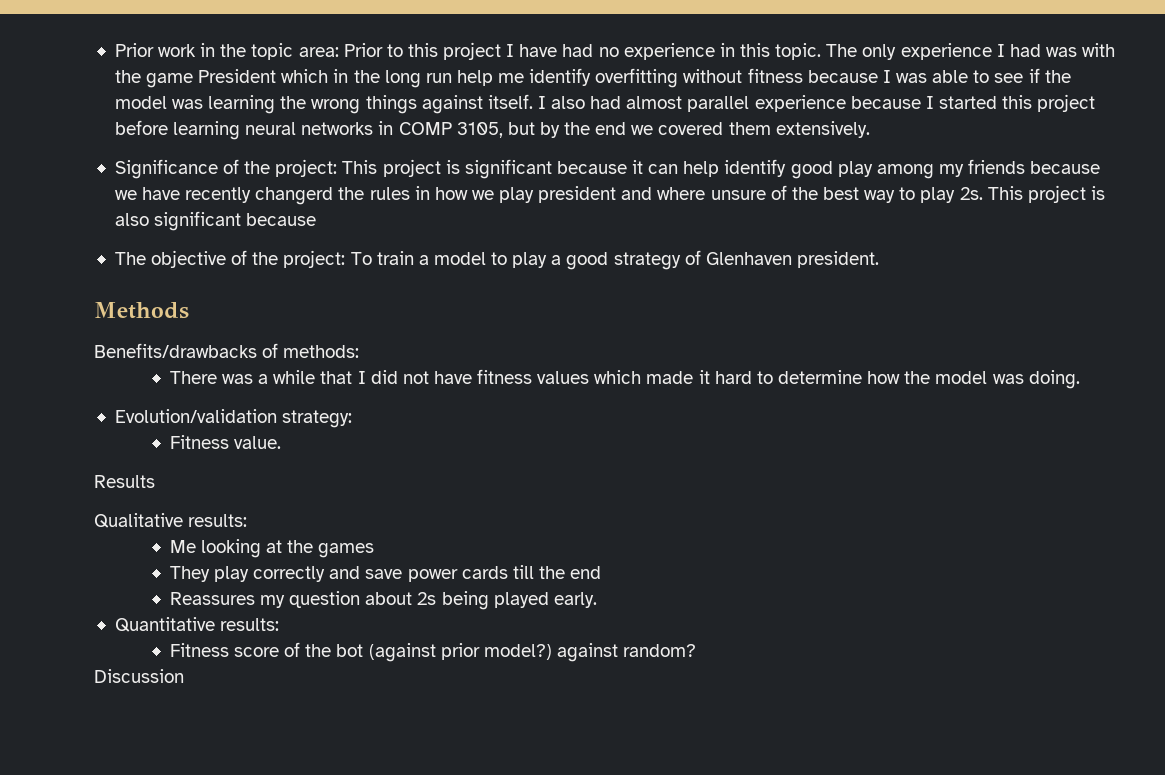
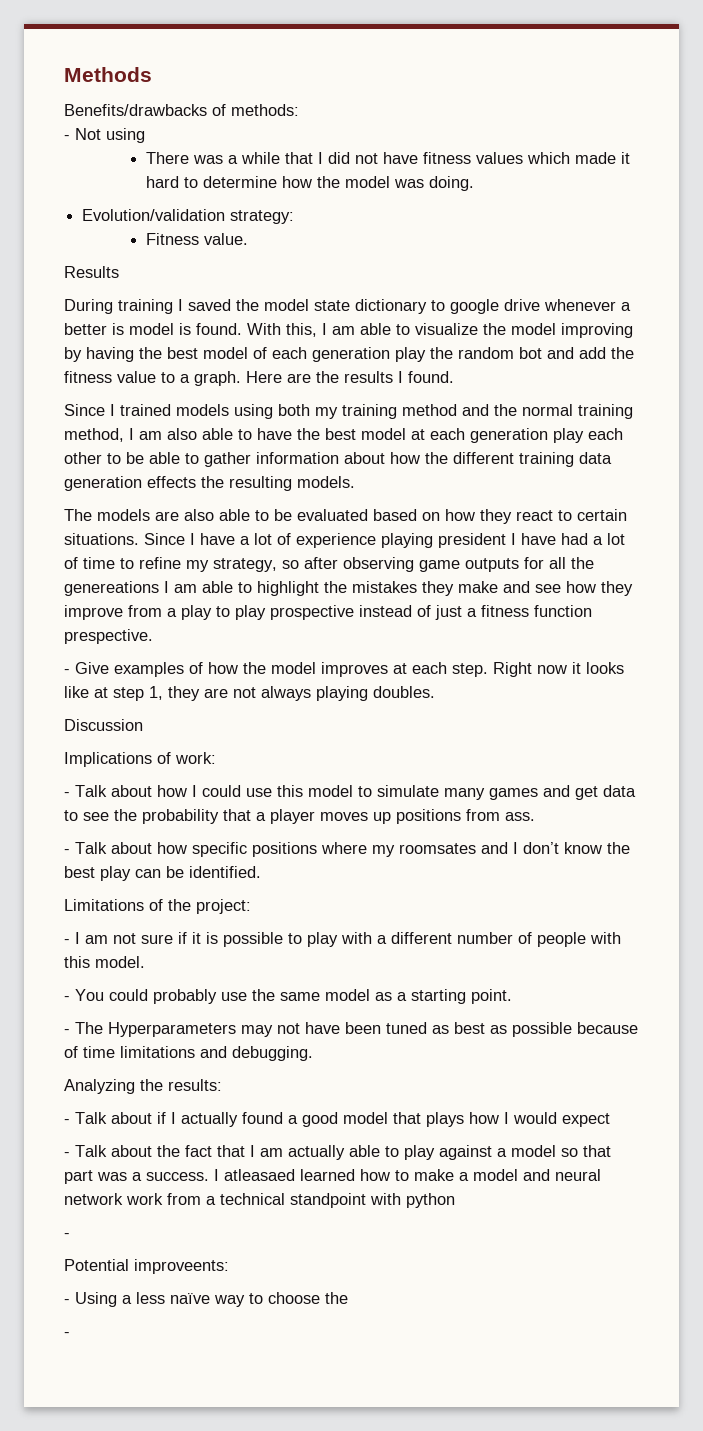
- Prior work in the topic area: Prior to this project I have had no experience in this topic. The only experience I had was with the game President which in the long run help me identify overfitting without fitness because I was able to see if the model was learning the wrong things against itself. I also had almost parallel experience because I started this project before learning neural networks in COMP 3105, but by the end we covered them extensively.
- Significance of the project: This project is significant because it can help identify good play among my friends because we have recently changerd the rules in how we play president and where unsure of the best way to play 2s. This project is also significant because
- The objective of the project: To train a model to play a good strategy of Glenhaven president.
+ - Not using
- Qualitative results:
- Me looking at the games
- They play correctly and save power cards till the end
- Reassures my question about 2s being played early.
- Quantitative results:
- Fitness score of the bot (against prior model?) against random?
+ During training I saved the model state dictionary to google drive whenever a better is model is found. With this, I am able to visualize the model improving by having the best model of each generation play the random bot and add the fitness value to a graph. Here are the results I found.
+ Since I trained models using both my training method and the normal training method, I am also able to have the best model at each generation play each other to be able to gather information about how the different training data generation effects the resulting models.
+ The models are also able to be evaluated based on how they react to certain situations. Since I have a lot of experience playing president I have had a lot of time to refine my strategy, so after observing game outputs for all the genereations I am able to highlight the mistakes they make and see how they improve from a play to play prospective instead of just a fitness function prespective.
+ - Give examples of how the model improves at each step. Right now it looks like at step 1, they are not always playing doubles.
  Discussion
+ Implications of work:
+ - Talk about how I could use this model to simulate many games and get data to see the probability that a player moves up positions from ass.
+ - Talk about how specific positions where my roomsates and I don’t know the best play can be identified.
+ Limitations of the project:
+ - I am not sure if it is possible to play with a different number of people with this model.
+ - You could probably use the same model as a starting point.
+ - The Hyperparameters may not have been tuned as best as possible because of time limitations and debugging.
+ Analyzing the results:
+ - Talk about if I actually found a good model that plays how I would expect
+ - Talk about the fact that I am actually able to play against a model so that part was a success. I atleasaed learned how to make a model and neural network work from a technical standpoint with python
+ -
+ Potential improveents:
+ - Using a less naïve way to choose the
+ -

